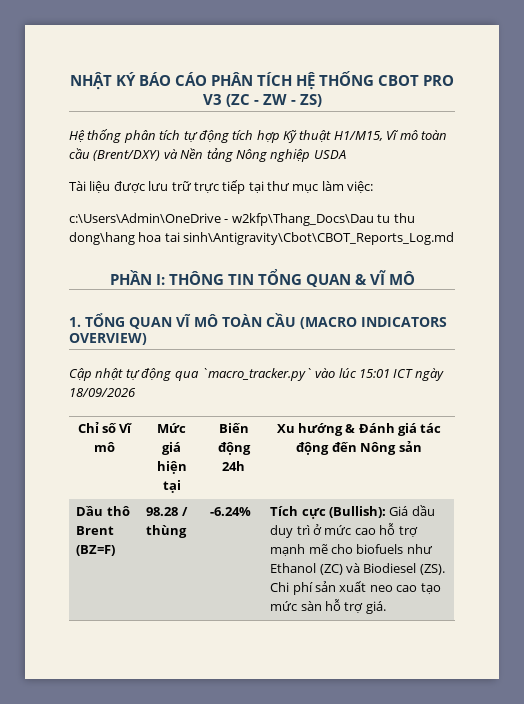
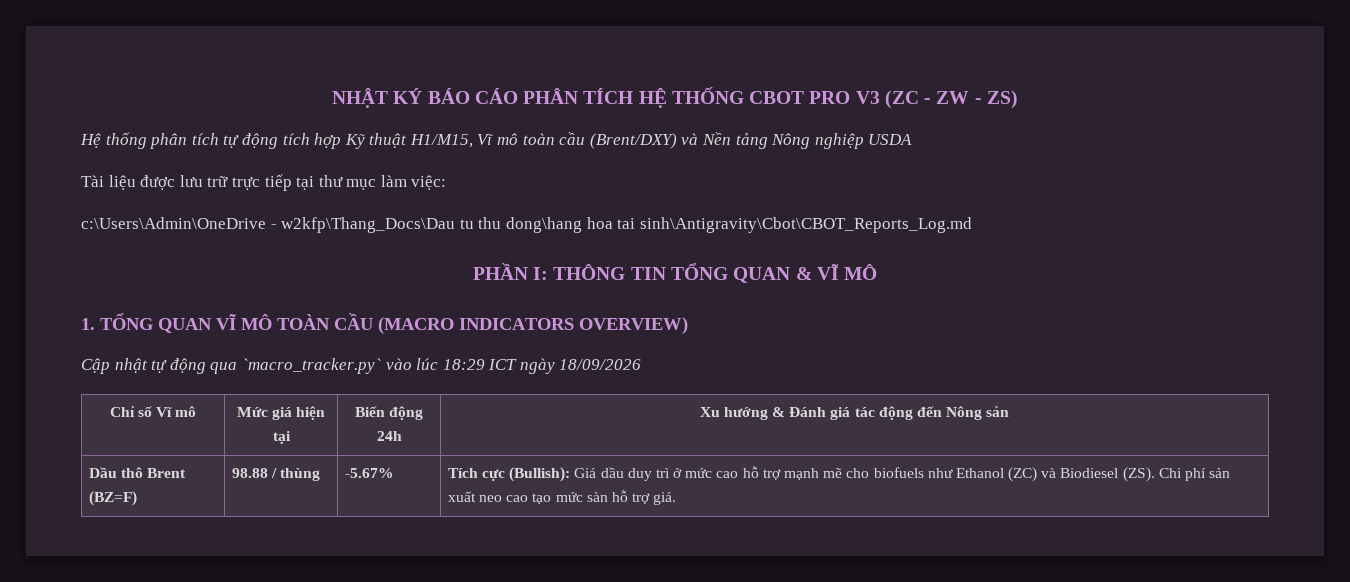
- Cập nhật tự động qua `macro_tracker.py` vào lúc 15:01 ICT ngày 18/09/2026
+ Cập nhật tự động qua `macro_tracker.py` vào lúc 18:29 ICT ngày 18/09/2026
- 98.28 / thùng
+ 98.88 / thùng
- -6.24%
+ -5.67%

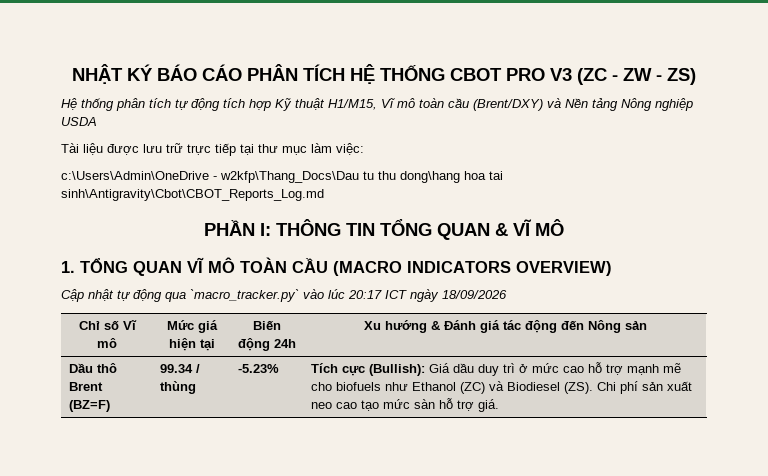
- Cập nhật tự động qua `macro_tracker.py` vào lúc 18:29 ICT ngày 18/09/2026
+ Cập nhật tự động qua `macro_tracker.py` vào lúc 20:17 ICT ngày 18/09/2026
- 98.88 / thùng
+ 99.34 / thùng
- -5.67%
+ -5.23%

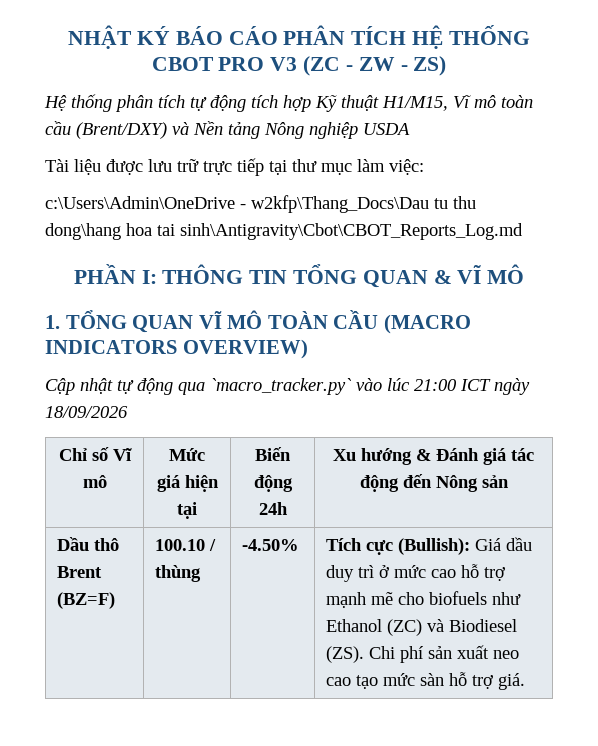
- Cập nhật tự động qua `macro_tracker.py` vào lúc 20:17 ICT ngày 18/09/2026
+ Cập nhật tự động qua `macro_tracker.py` vào lúc 21:00 ICT ngày 18/09/2026
- 99.34 / thùng
+ 100.10 / thùng
- -5.23%
+ -4.50%

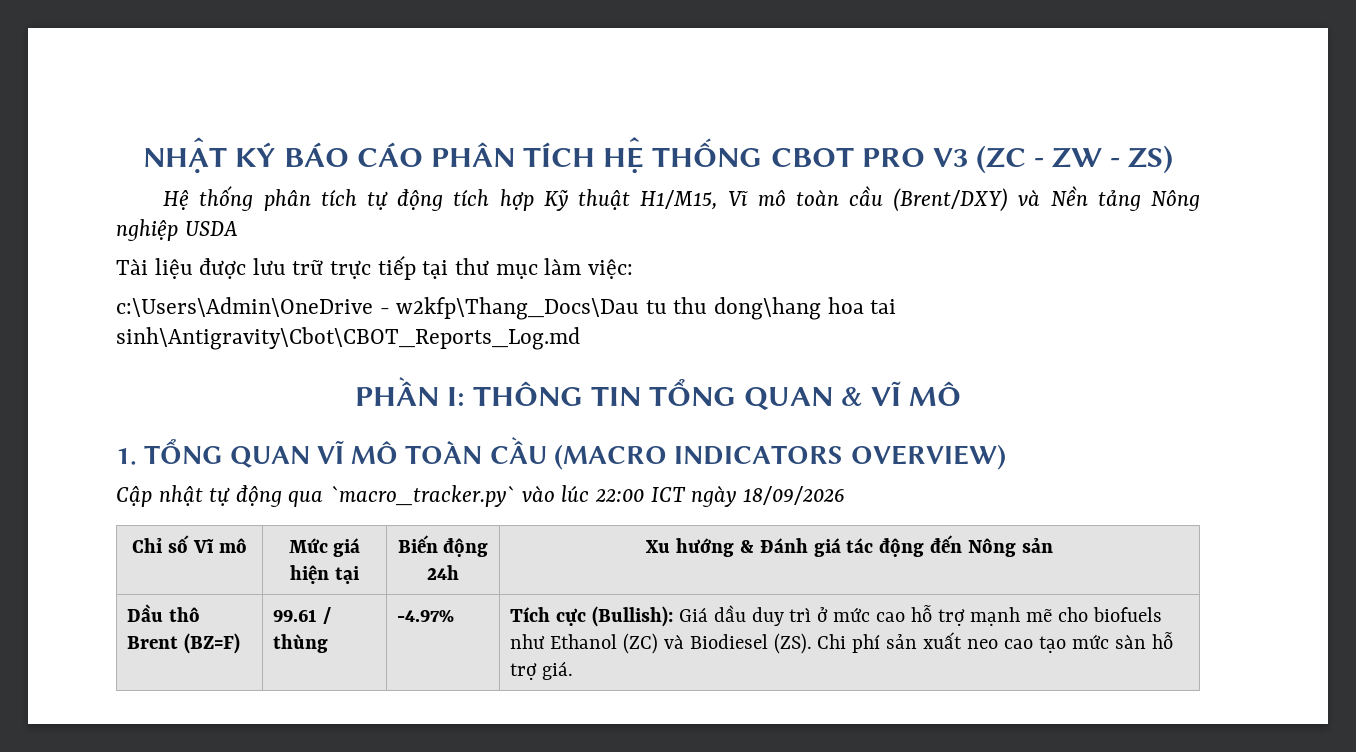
- Cập nhật tự động qua `macro_tracker.py` vào lúc 21:00 ICT ngày 18/09/2026
+ Cập nhật tự động qua `macro_tracker.py` vào lúc 22:00 ICT ngày 18/09/2026
- 100.10 / thùng
+ 99.61 / thùng
- -4.50%
+ -4.97%

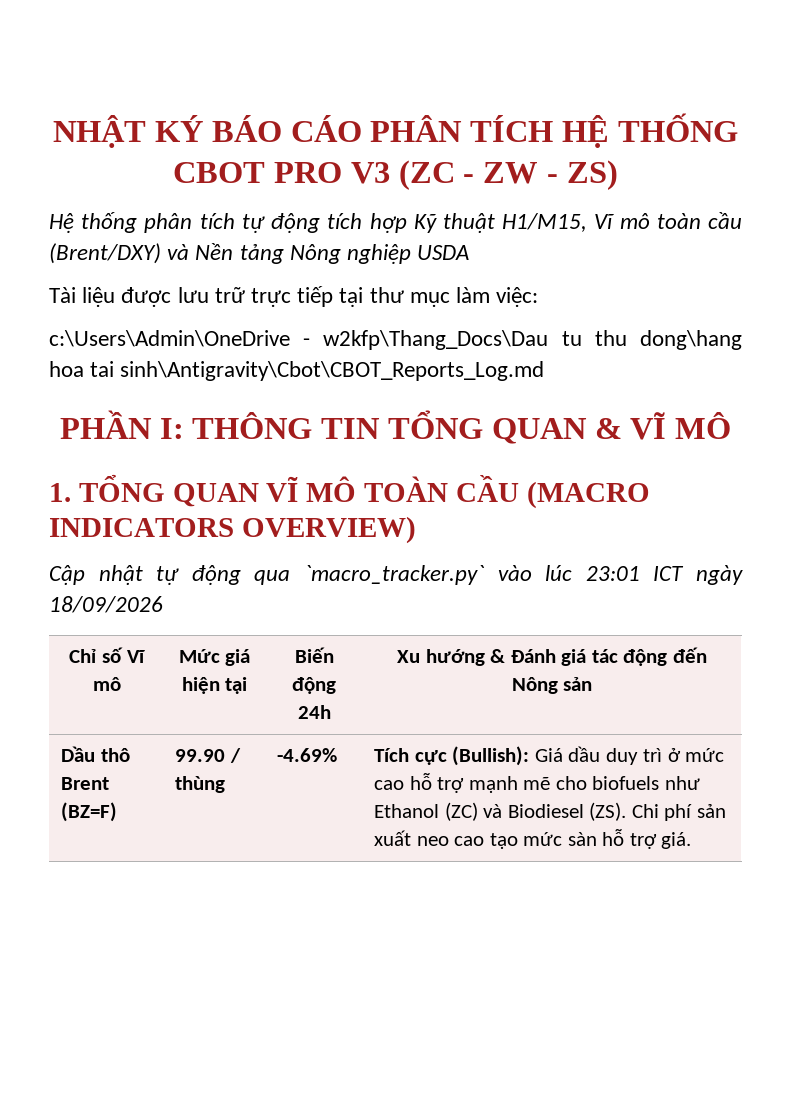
- Cập nhật tự động qua `macro_tracker.py` vào lúc 22:00 ICT ngày 18/09/2026
+ Cập nhật tự động qua `macro_tracker.py` vào lúc 23:01 ICT ngày 18/09/2026
- 99.61 / thùng
+ 99.90 / thùng
- -4.97%
+ -4.69%

